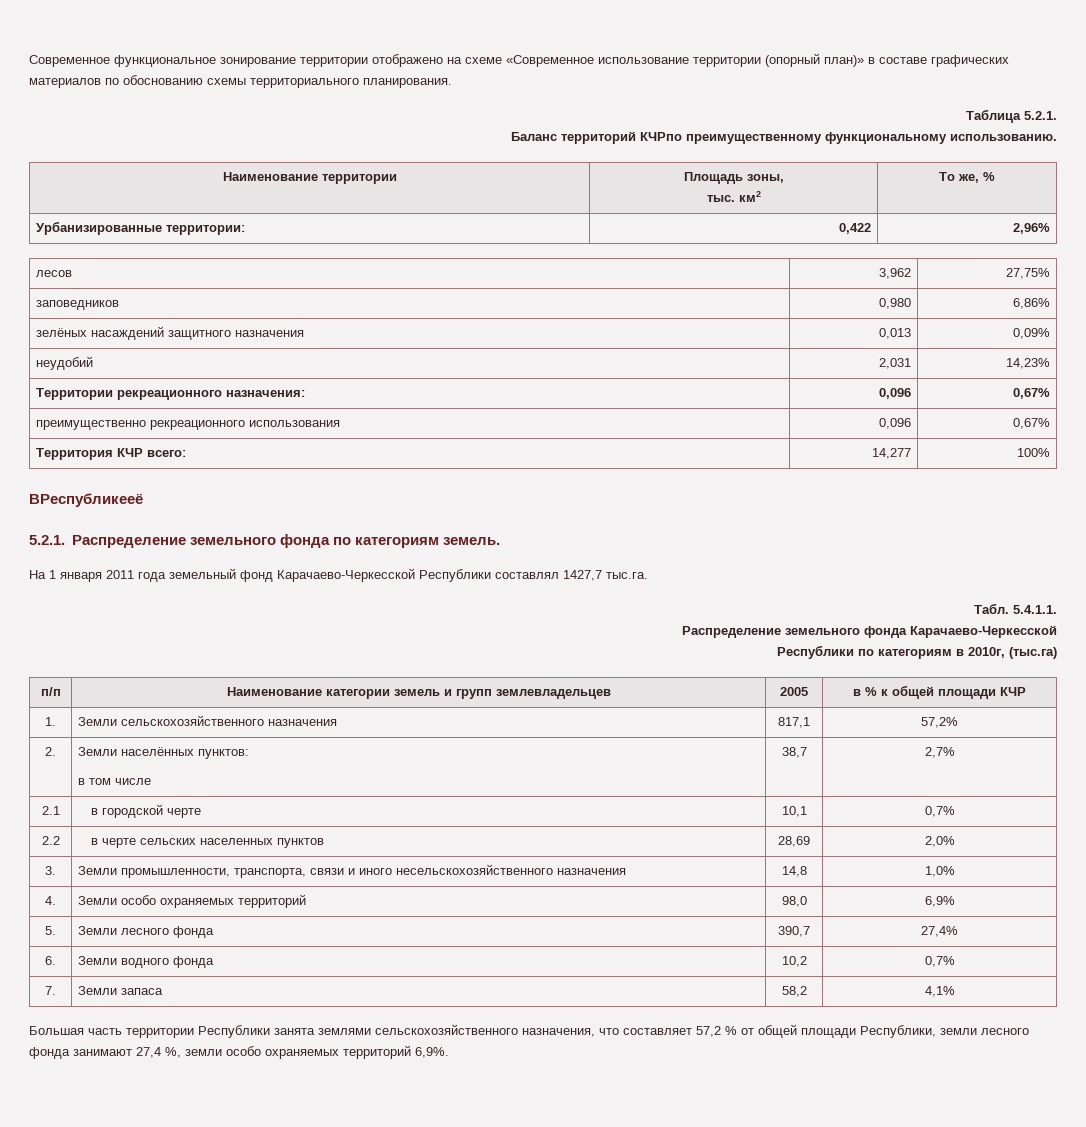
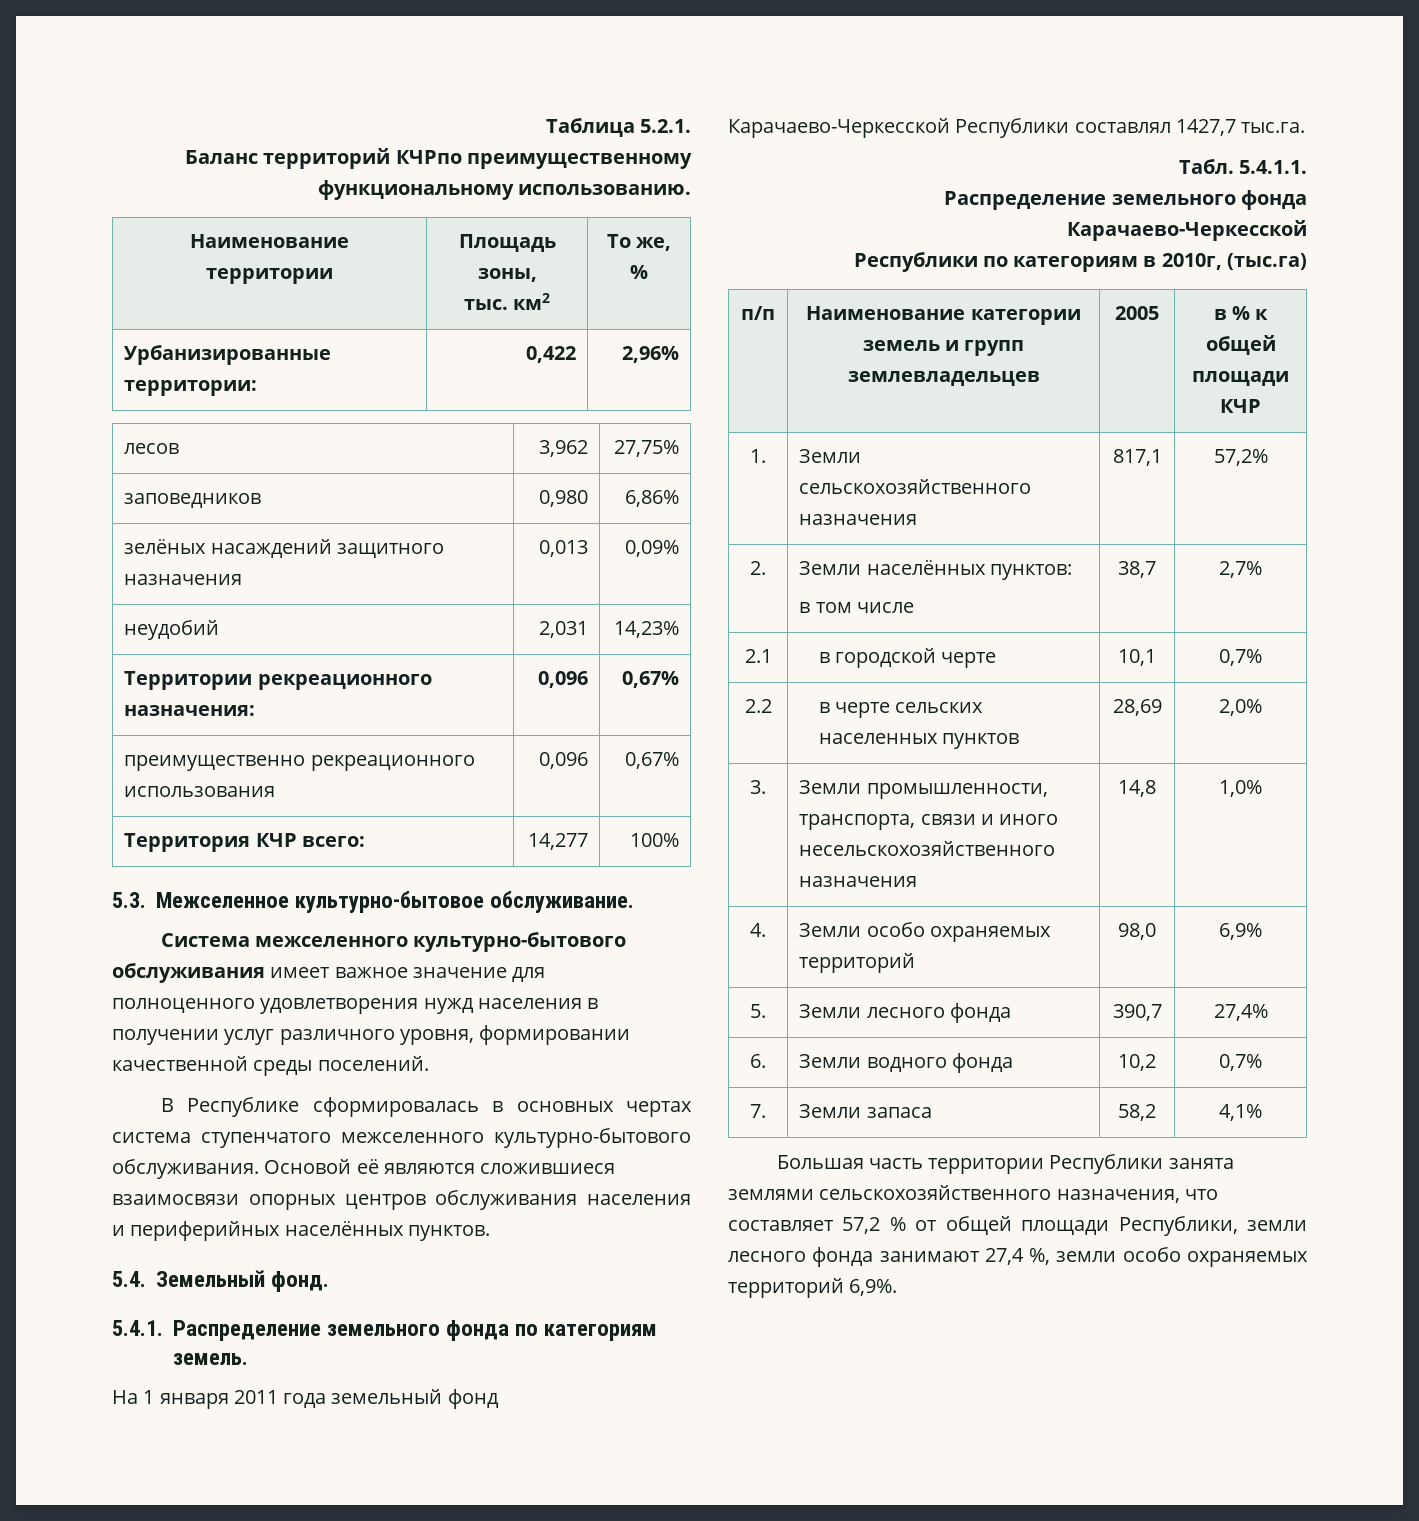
- Современное функциональное зонирование территории отображено на схеме «Современное использование территории (опорный план)» в составе графических материалов по обоснованию схемы территориального планирования.
- ВРеспубликееё
- 5.2.1. Распределение земельного фонда по категориям земель.
+ 5.3. Межселенное культурно-бытовое обслуживание.
+ Система межселенного культурно-бытового обслуживания имеет важное значение для полноценного удовлетворения нужд населения в получении услуг различного уровня, формировании качественной среды поселений.
+ В Республике сформировалась в основных чертах система ступенчатого межселенного культурно-бытового обслуживания. Основой её являются сложившиеся взаимосвязи опорных центров обслуживания населения и периферийных населённых пунктов.
+ 5.4. Земельный фонд.
+ 5.4.1. Распределение земельного фонда по категориям земель.

